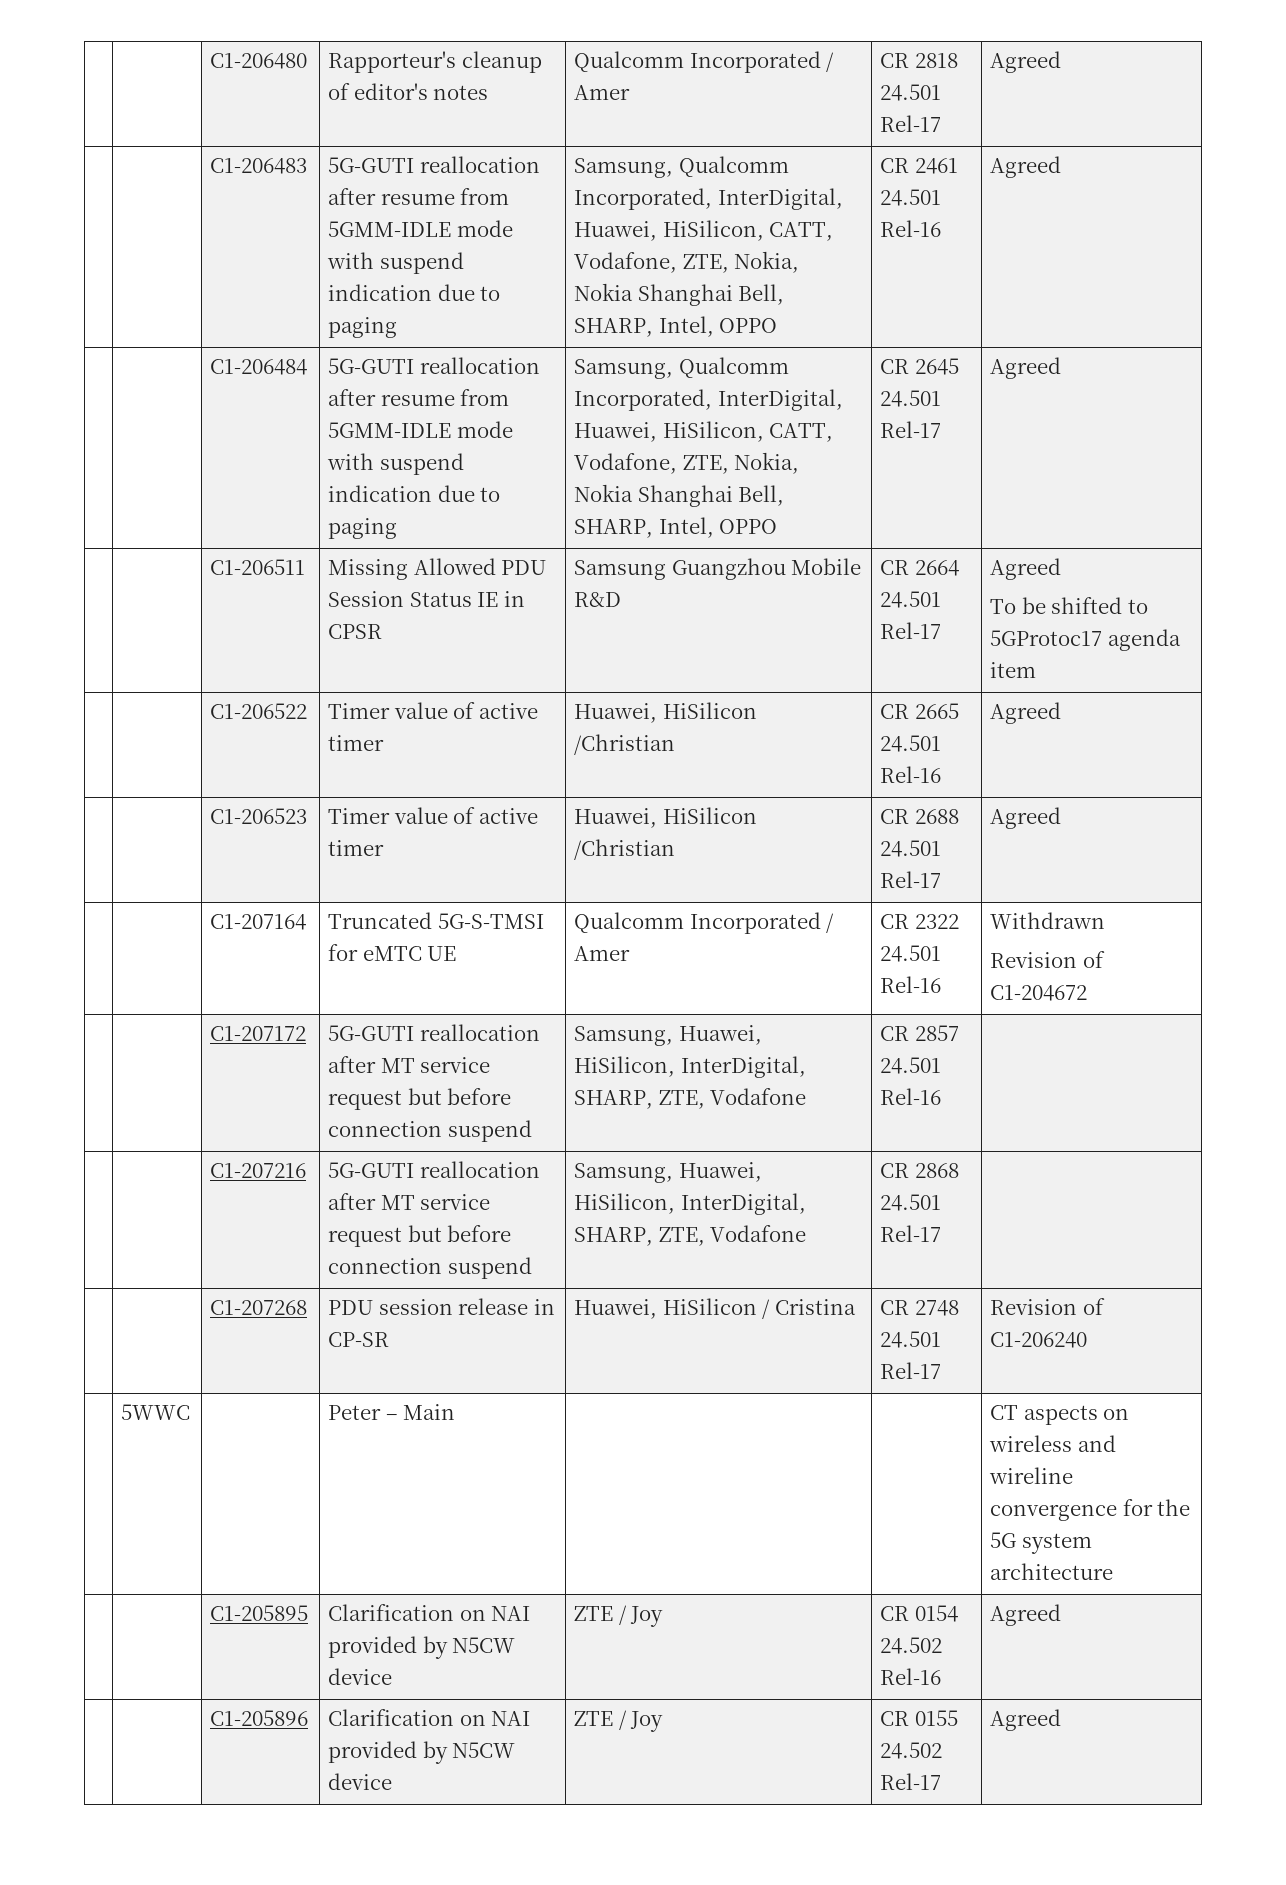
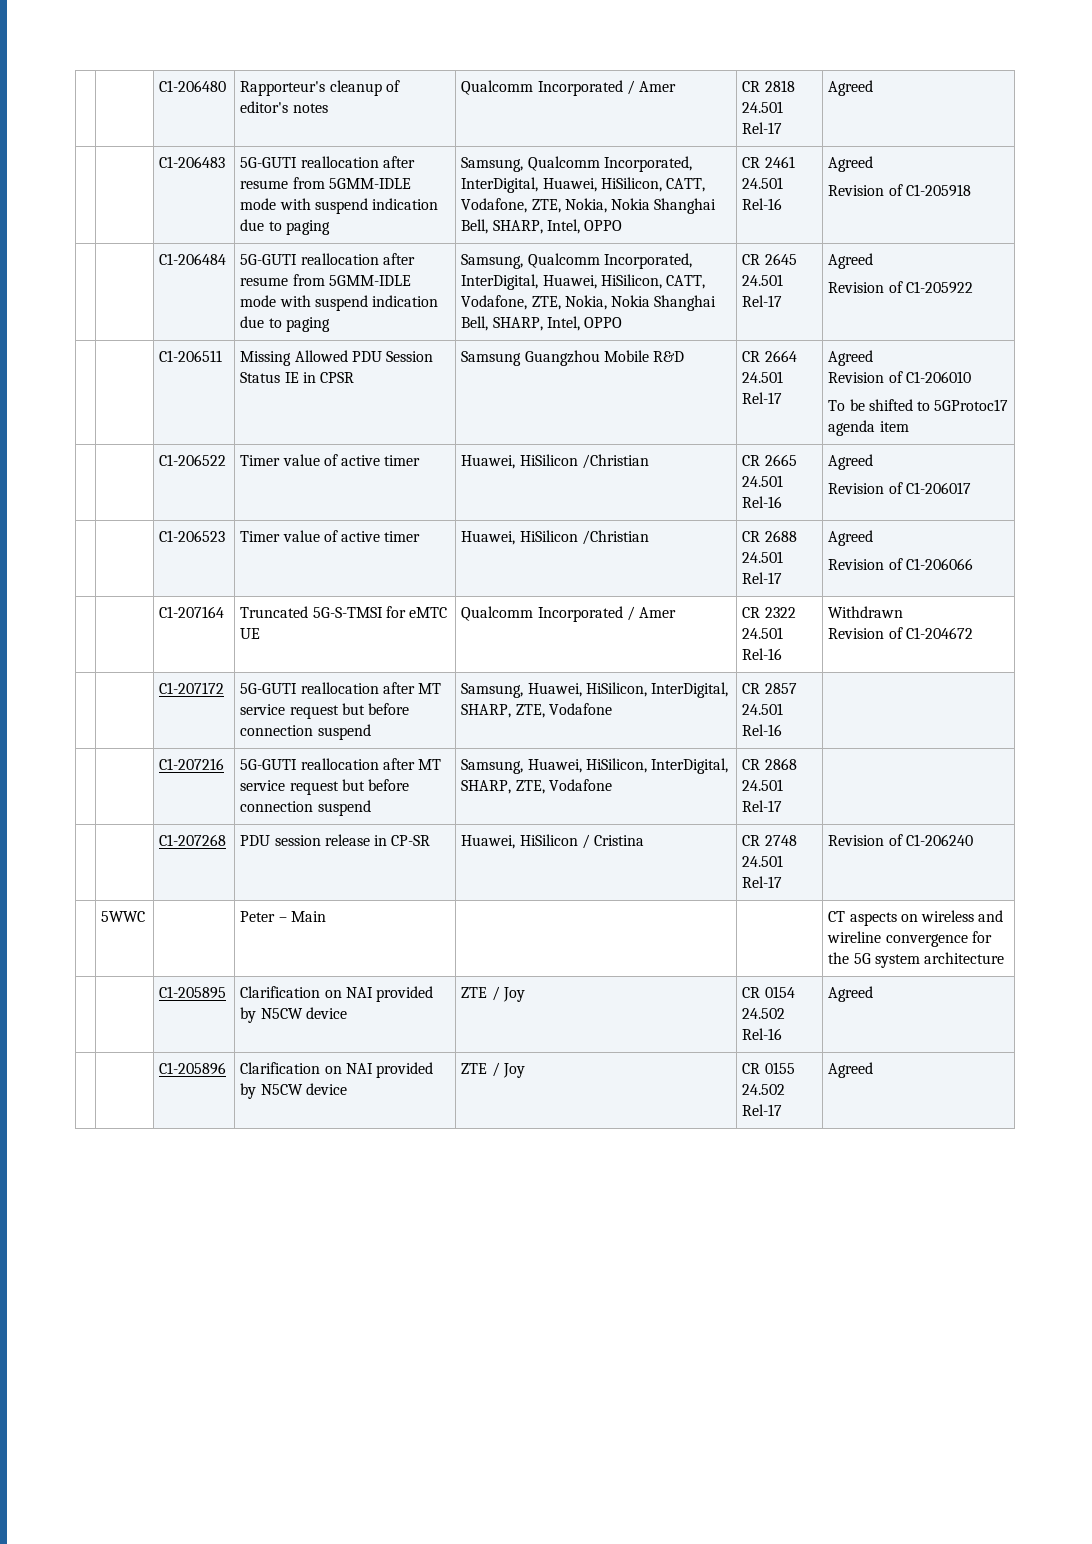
  | | C1-206483 | 5G-GUTI reallocation after resume from 5GMM-IDLE mode with suspend indication due to paging | Samsung, Qualcomm Incorporated, InterDigital, Huawei, HiSilicon, CATT, Vodafone, ZTE, Nokia, Nokia Shanghai Bell, SHARP, Intel, OPPO | CR 2461 24.501 Rel-16 | Agreed
+ Revision of C1-205918
  | | C1-206484 | 5G-GUTI reallocation after resume from 5GMM-IDLE mode with suspend indication due to paging | Samsung, Qualcomm Incorporated, InterDigital, Huawei, HiSilicon, CATT, Vodafone, ZTE, Nokia, Nokia Shanghai Bell, SHARP, Intel, OPPO | CR 2645 24.501 Rel-17 | Agreed
+ Revision of C1-205922
  | | C1-206511 | Missing Allowed PDU Session Status IE in CPSR | Samsung Guangzhou Mobile R&D | CR 2664 24.501 Rel-17 | Agreed
+ Revision of C1-206010
  | | C1-206522 | Timer value of active timer | Huawei, HiSilicon /Christian | CR 2665 24.501 Rel-16 | Agreed
+ Revision of C1-206017
  | | C1-206523 | Timer value of active timer | Huawei, HiSilicon /Christian | CR 2688 24.501 Rel-17 | Agreed
+ Revision of C1-206066

